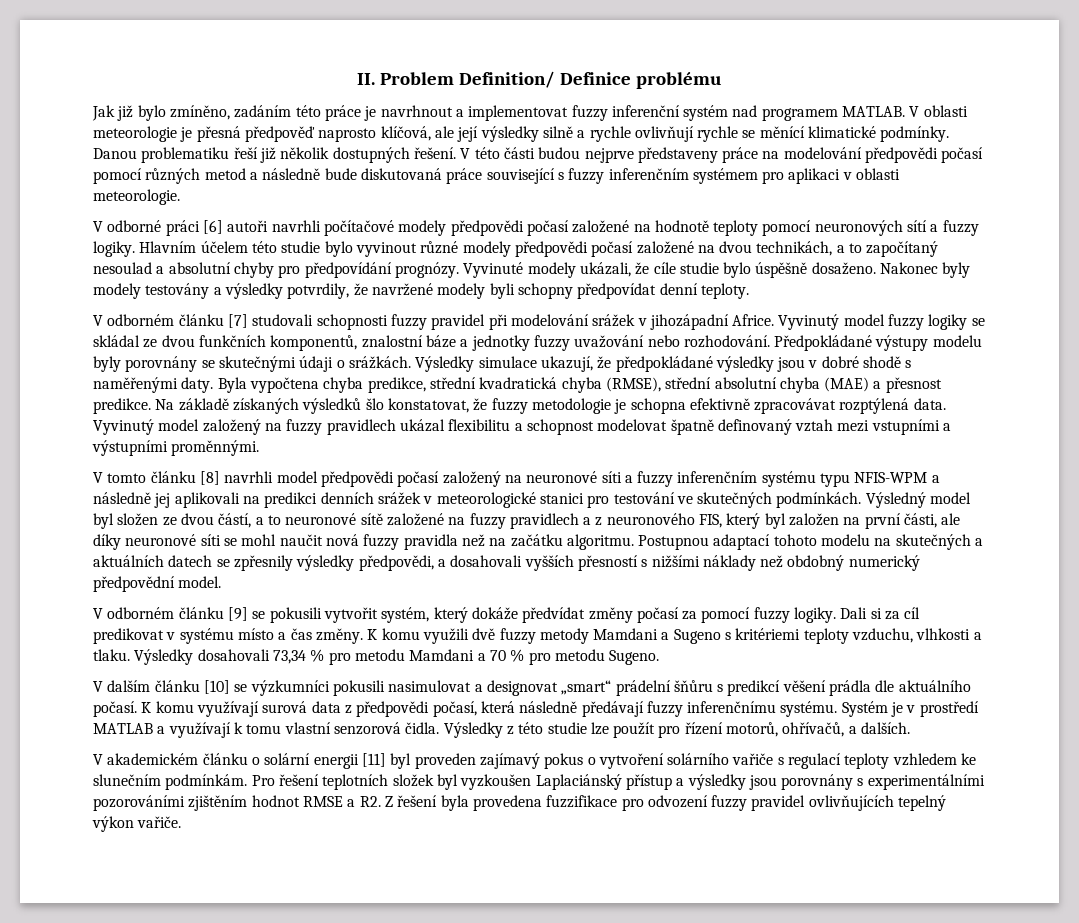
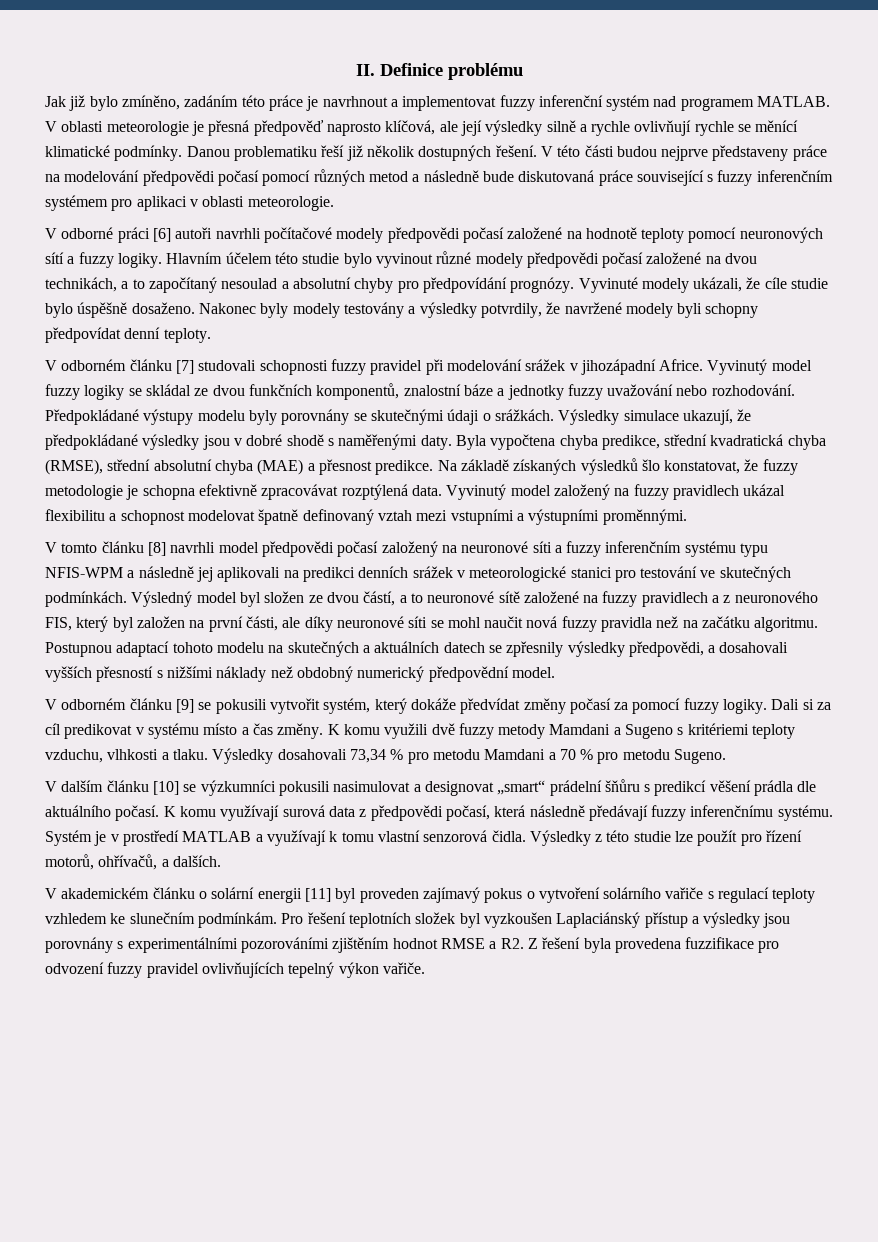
- II. Problem Definition/ Definice problému
+ II. Definice problému

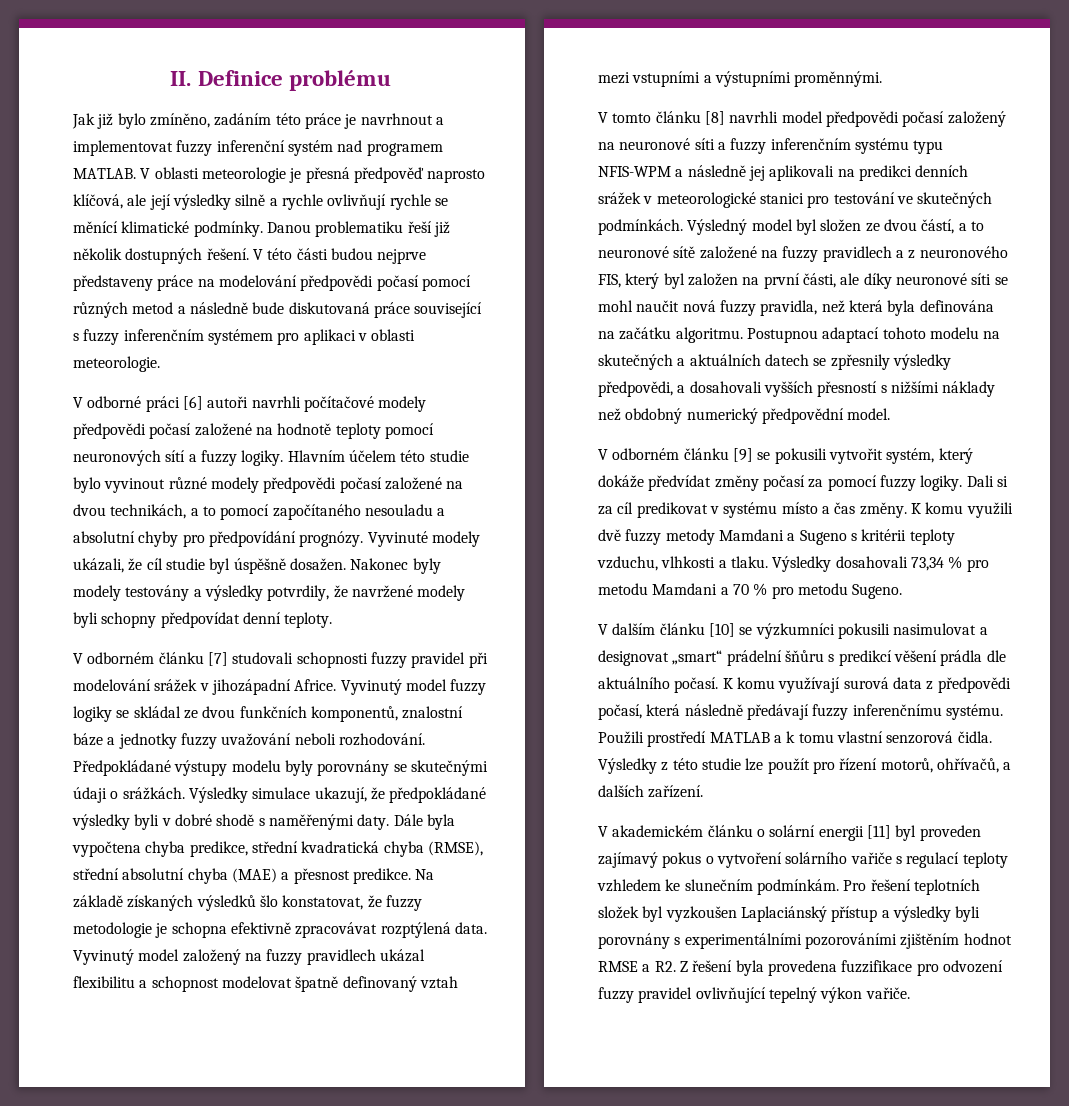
- Hlavním účelem této studie bylo vyvinout různé modely předpovědi počasí založené na dvou technikách, a to započítaný nesoulad a absolutní chyby pro předpovídání prognózy.
+ Hlavním účelem této studie bylo vyvinout různé modely předpovědi počasí založené na dvou technikách, a to pomocí započítaného nesouladu a absolutní chyby pro předpovídání prognózy.
- Vyvinuté modely ukázali, že cíle studie bylo úspěšně dosaženo.
+ Vyvinuté modely ukázali, že cíl studie byl úspěšně dosažen.
- Vyvinutý model fuzzy logiky se skládal ze dvou funkčních komponentů, znalostní báze a jednotky fuzzy uvažování nebo rozhodování.
+ Vyvinutý model fuzzy logiky se skládal ze dvou funkčních komponentů, znalostní báze a jednotky fuzzy uvažování neboli rozhodování.
- Výsledky simulace ukazují, že předpokládané výsledky jsou v dobré shodě s naměřenými daty.
+ Výsledky simulace ukazují, že předpokládané výsledky byli v dobré shodě s naměřenými daty.
- Byla vypočtena chyba predikce, střední kvadratická chyba (RMSE), střední absolutní chyba (MAE) a přesnost predikce.
+ Dále byla vypočtena chyba predikce, střední kvadratická chyba (RMSE), střední absolutní chyba (MAE) a přesnost predikce.
- Výsledný model byl složen ze dvou částí, a to neuronové sítě založené na fuzzy pravidlech a z neuronového FIS, který byl založen na první části, ale díky neuronové síti se mohl naučit nová fuzzy pravidla než na začátku algoritmu.
+ Výsledný model byl složen ze dvou částí, a to neuronové sítě založené na fuzzy pravidlech a z neuronového FIS, který byl založen na první části, ale díky neuronové síti se mohl naučit nová fuzzy pravidla, než která byla definována na začátku algoritmu.
- K komu využili dvě fuzzy metody Mamdani a Sugeno s kritériemi teploty vzduchu, vlhkosti a tlaku.
+ K komu využili dvě fuzzy metody Mamdani a Sugeno s kritérii teploty vzduchu, vlhkosti a tlaku.
- Systém je v prostředí MATLAB a využívají k tomu vlastní senzorová čidla.
+ Použili prostředí MATLAB a k tomu vlastní senzorová čidla.
- Výsledky z této studie lze použít pro řízení motorů, ohřívačů, a dalších.
+ Výsledky z této studie lze použít pro řízení motorů, ohřívačů, a dalších zařízení.
- Pro řešení teplotních složek byl vyzkoušen Laplaciánský přístup a výsledky jsou porovnány s experimentálními pozorováními zjištěním hodnot RMSE a R2. Z řešení byla provedena fuzzifikace pro odvození fuzzy pravidel ovlivňujících tepelný výkon vařiče.
+ Pro řešení teplotních složek byl vyzkoušen Laplaciánský přístup a výsledky byli porovnány s experimentálními pozorováními zjištěním hodnot RMSE a R2. Z řešení byla provedena fuzzifikace pro odvození fuzzy pravidel ovlivňující tepelný výkon vařiče.

